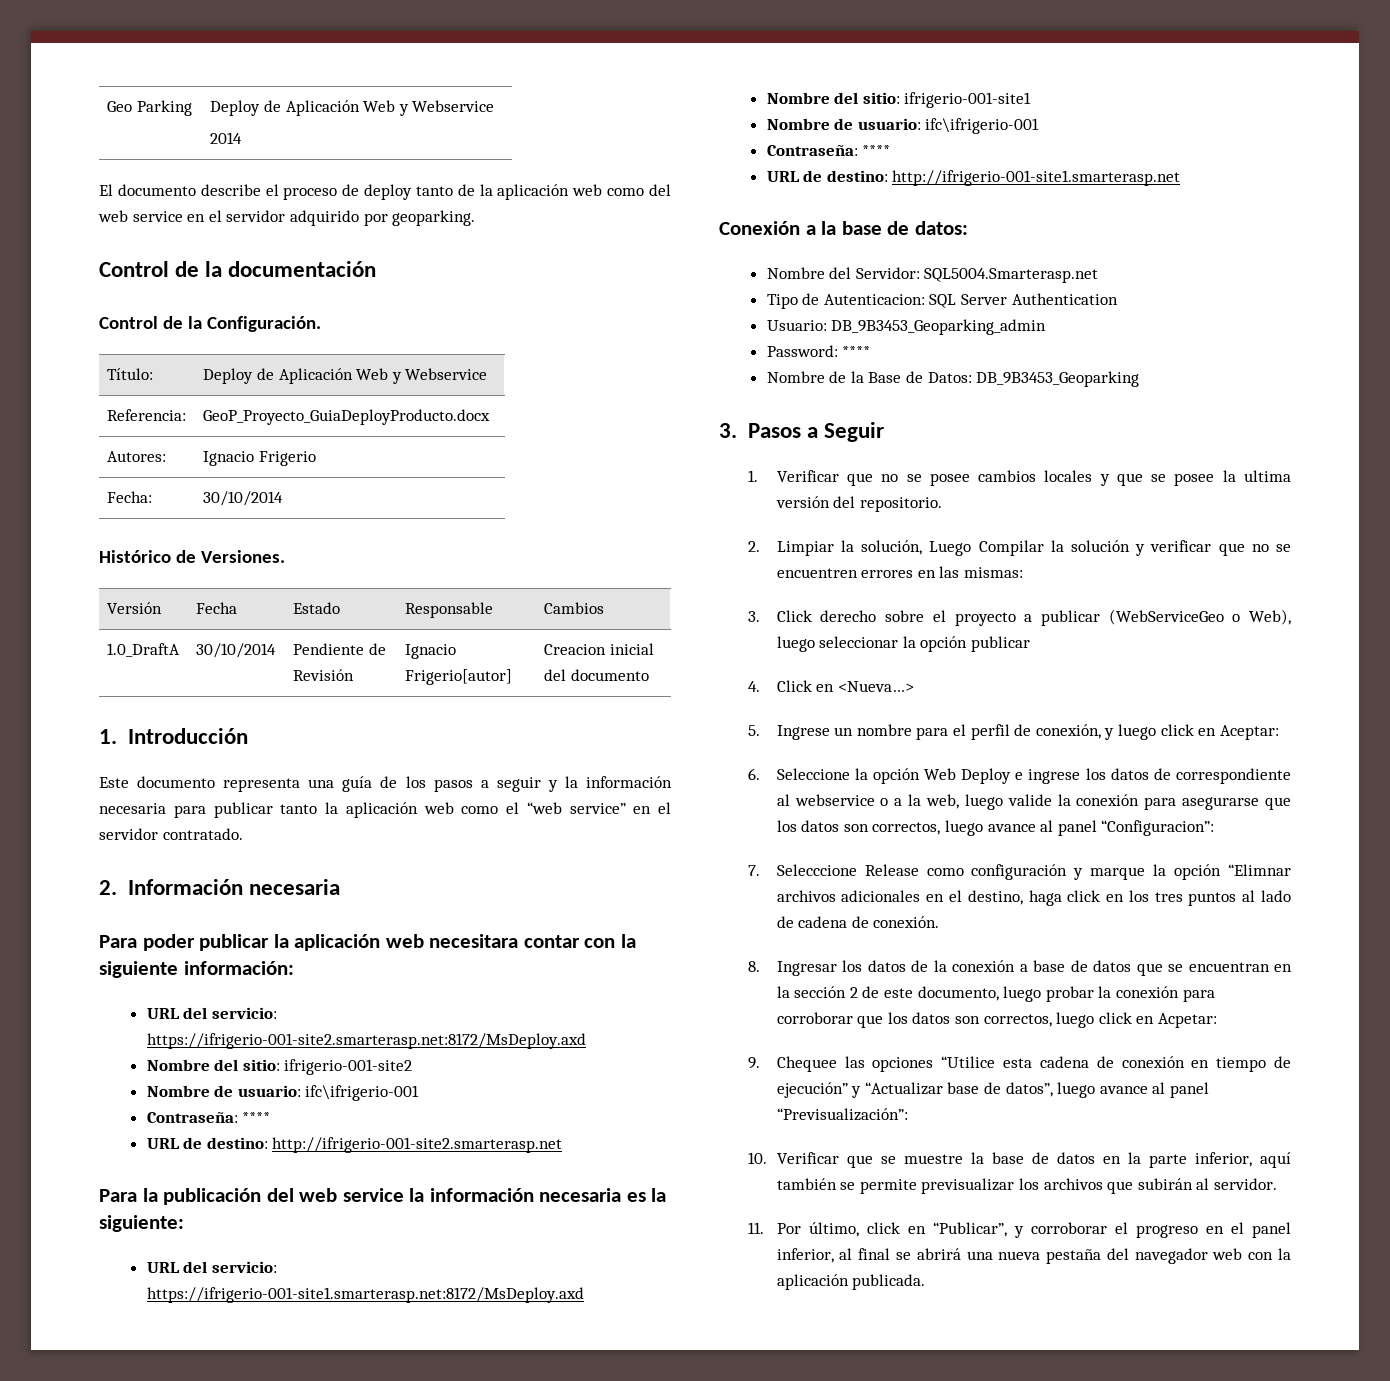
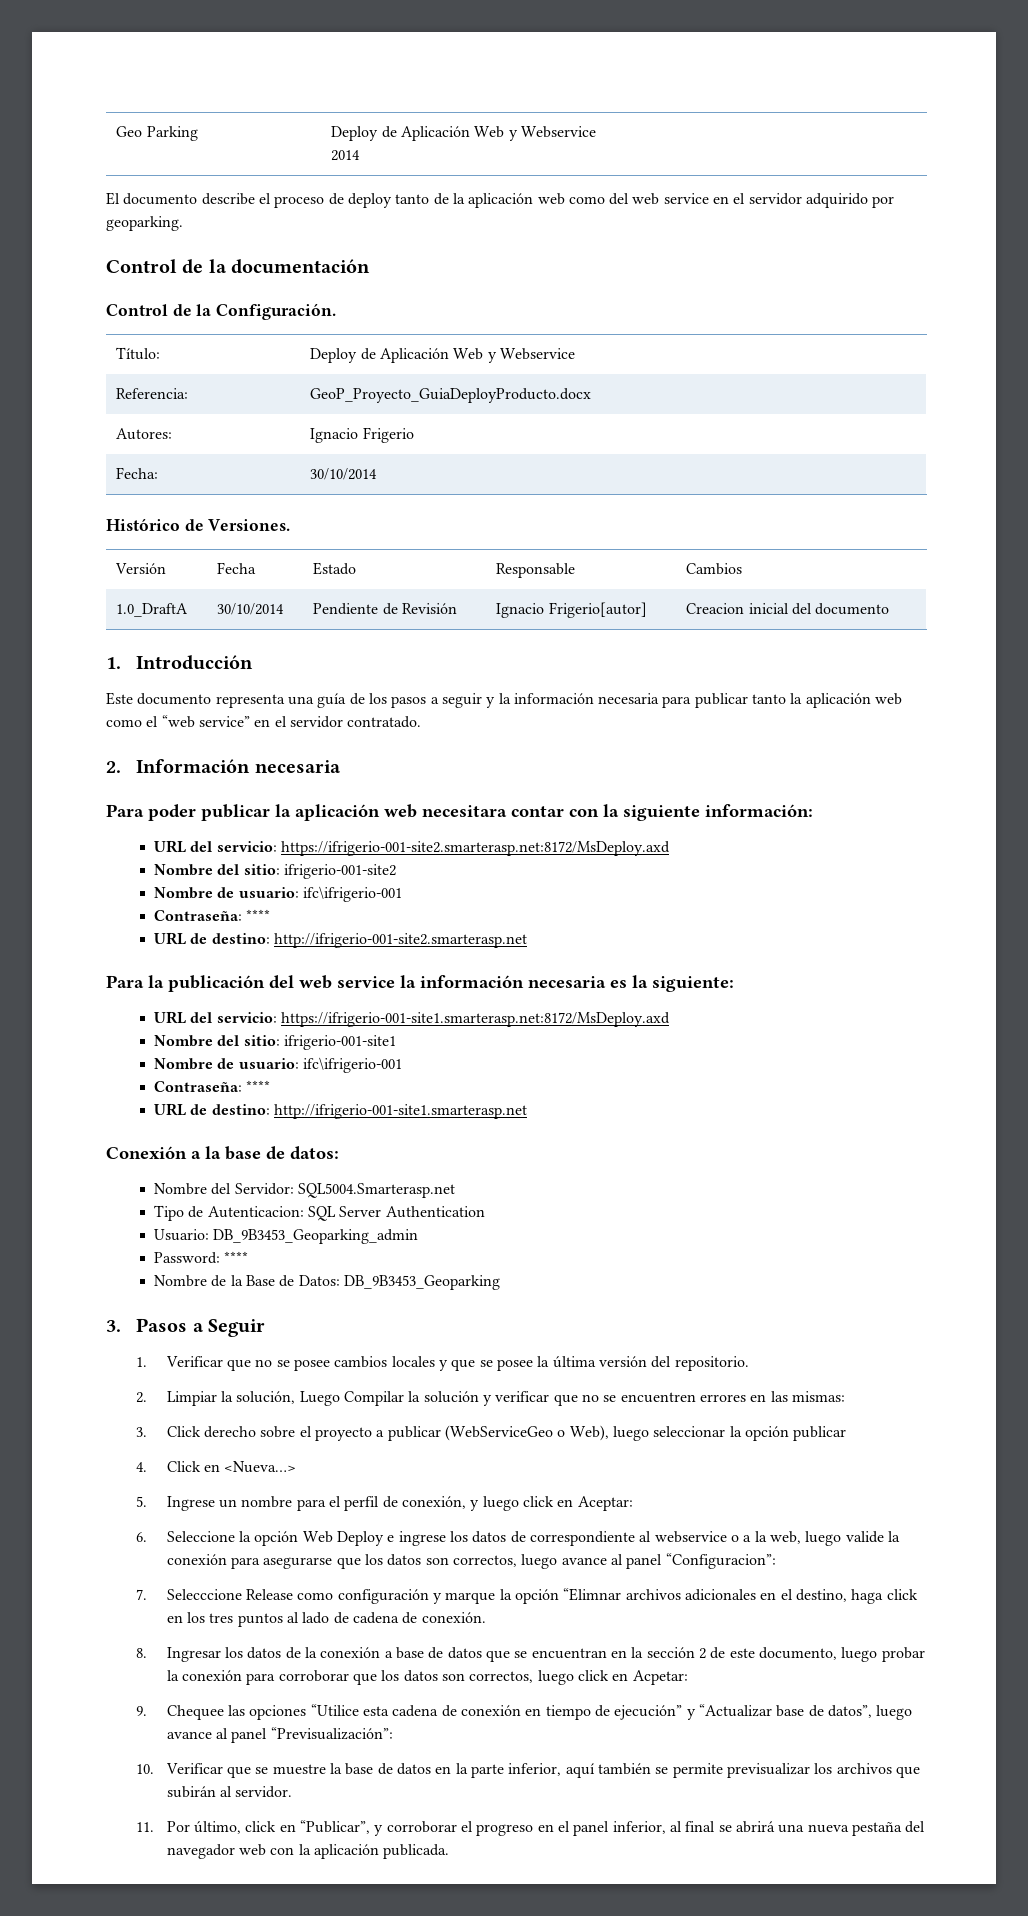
- 1. Verificar que no se posee cambios locales y que se posee la ultima versión del repositorio.
+ 1. Verificar que no se posee cambios locales y que se posee la última versión del repositorio.

